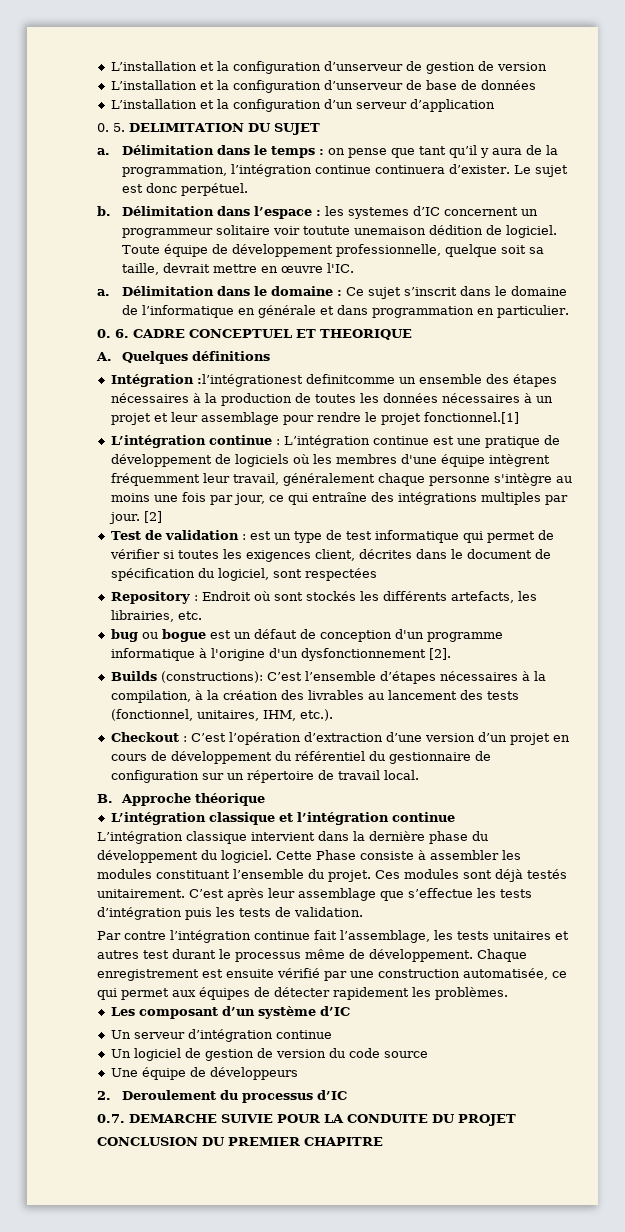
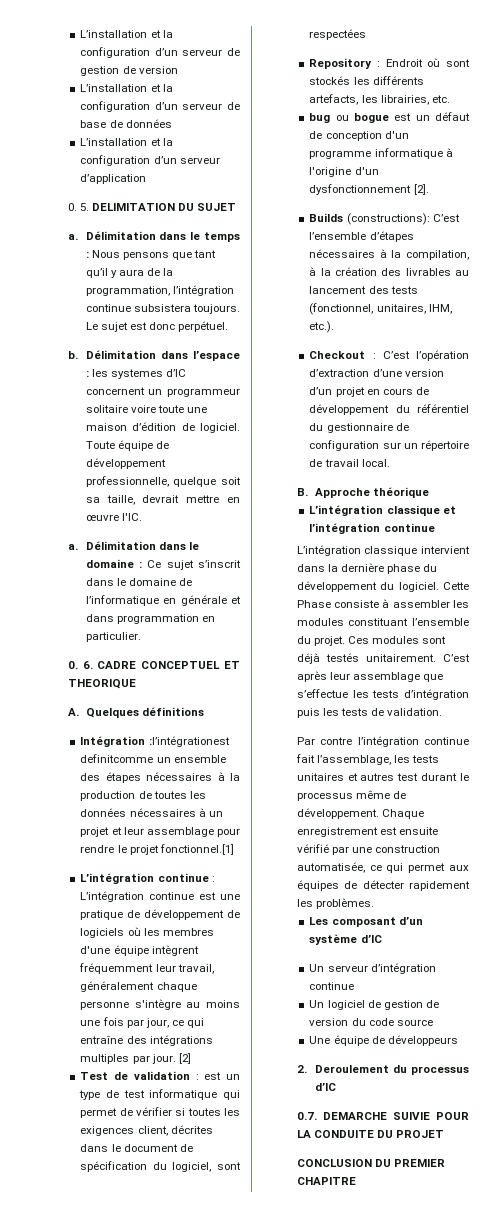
- L’installation et la configuration d’unserveur de gestion de version
+ L’installation et la configuration d’un serveur de gestion de version
- L’installation et la configuration d’unserveur de base de données
+ L’installation et la configuration d’un serveur de base de données
- Délimitation dans le temps : on pense que tant qu’il y aura de la programmation, l’intégration continue continuera d’exister.
+ Délimitation dans le temps : Nous pensons que tant qu’il y aura de la programmation, l’intégration continue subsistera toujours.
- Délimitation dans l’espace : les systemes d’IC concernent un programmeur solitaire voir toutute unemaison dédition de logiciel.
+ Délimitation dans l’espace : les systemes d’IC concernent un programmeur solitaire voire toute une maison d’édition de logiciel.

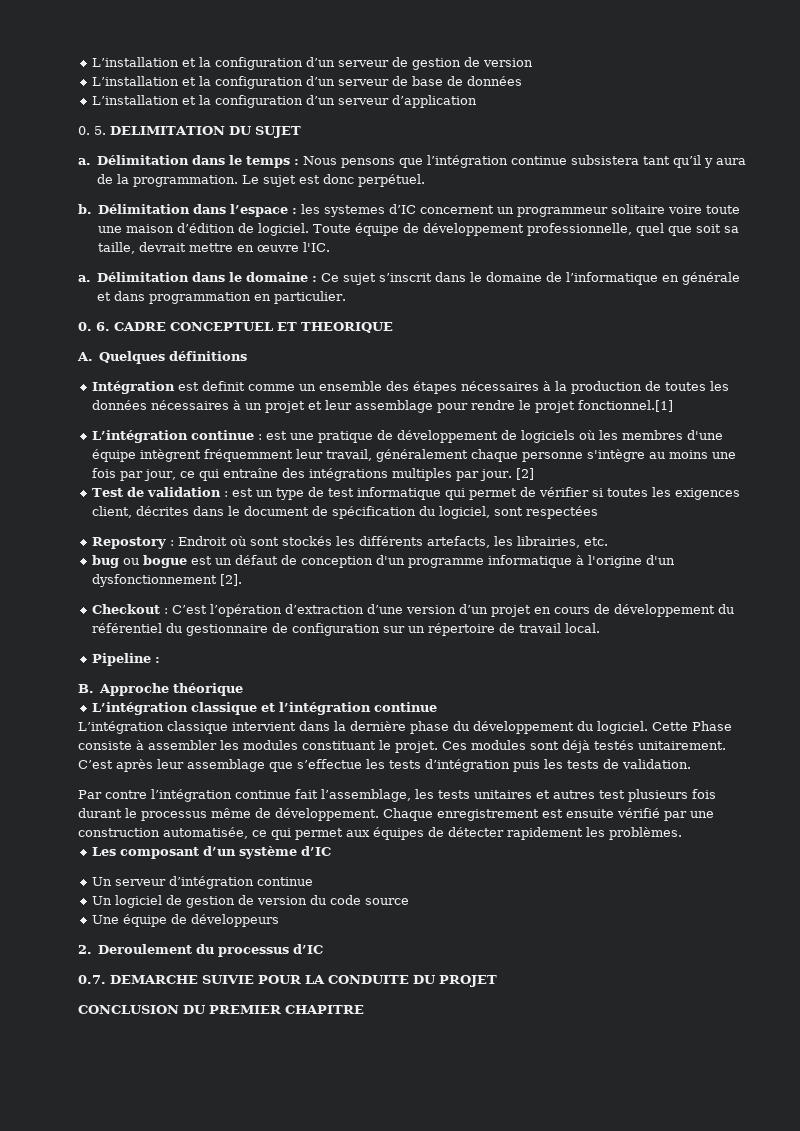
- Délimitation dans le temps : Nous pensons que tant qu’il y aura de la programmation, l’intégration continue subsistera toujours.
+ Délimitation dans le temps : Nous pensons que l’intégration continue subsistera tant qu’il y aura de la programmation.
- Toute équipe de développement professionnelle, quelque soit sa taille, devrait mettre en œuvre l'IC.
+ Toute équipe de développement professionnelle, quel que soit sa taille, devrait mettre en œuvre l'IC.
- Intégration :l’intégrationest definitcomme un ensemble des étapes nécessaires à la production de toutes les données nécessaires à un projet et leur assemblage pour rendre le projet fonctionnel.[1]
+ Intégration est definit comme un ensemble des étapes nécessaires à la production de toutes les données nécessaires à un projet et leur assemblage pour rendre le projet fonctionnel.[1]
- L’intégration continue : L’intégration continue est une pratique de développement de logiciels où les membres d'une équipe intègrent fréquemment leur travail, généralement chaque personne s'intègre au moins une fois par jour, ce qui entraîne des intégrations multiples par jour.
+ L’intégration continue : est une pratique de développement de logiciels où les membres d'une équipe intègrent fréquemment leur travail, généralement chaque personne s'intègre au moins une fois par jour, ce qui entraîne des intégrations multiples par jour.
- Repository : Endroit où sont stockés les différents artefacts, les librairies, etc.
+ Repostory : Endroit où sont stockés les différents artefacts, les librairies, etc.
- Builds (constructions): C’est l’ensemble d’étapes nécessaires à la compilation, à la création des livrables au lancement des tests (fonctionnel, unitaires, IHM, etc.).
+ Pipeline :
- Cette Phase consiste à assembler les modules constituant l’ensemble du projet.
+ Cette Phase consiste à assembler les modules constituant le projet.
- Par contre l’intégration continue fait l’assemblage, les tests unitaires et autres test durant le processus même de développement.
+ Par contre l’intégration continue fait l’assemblage, les tests unitaires et autres test plusieurs fois durant le processus même de développement.

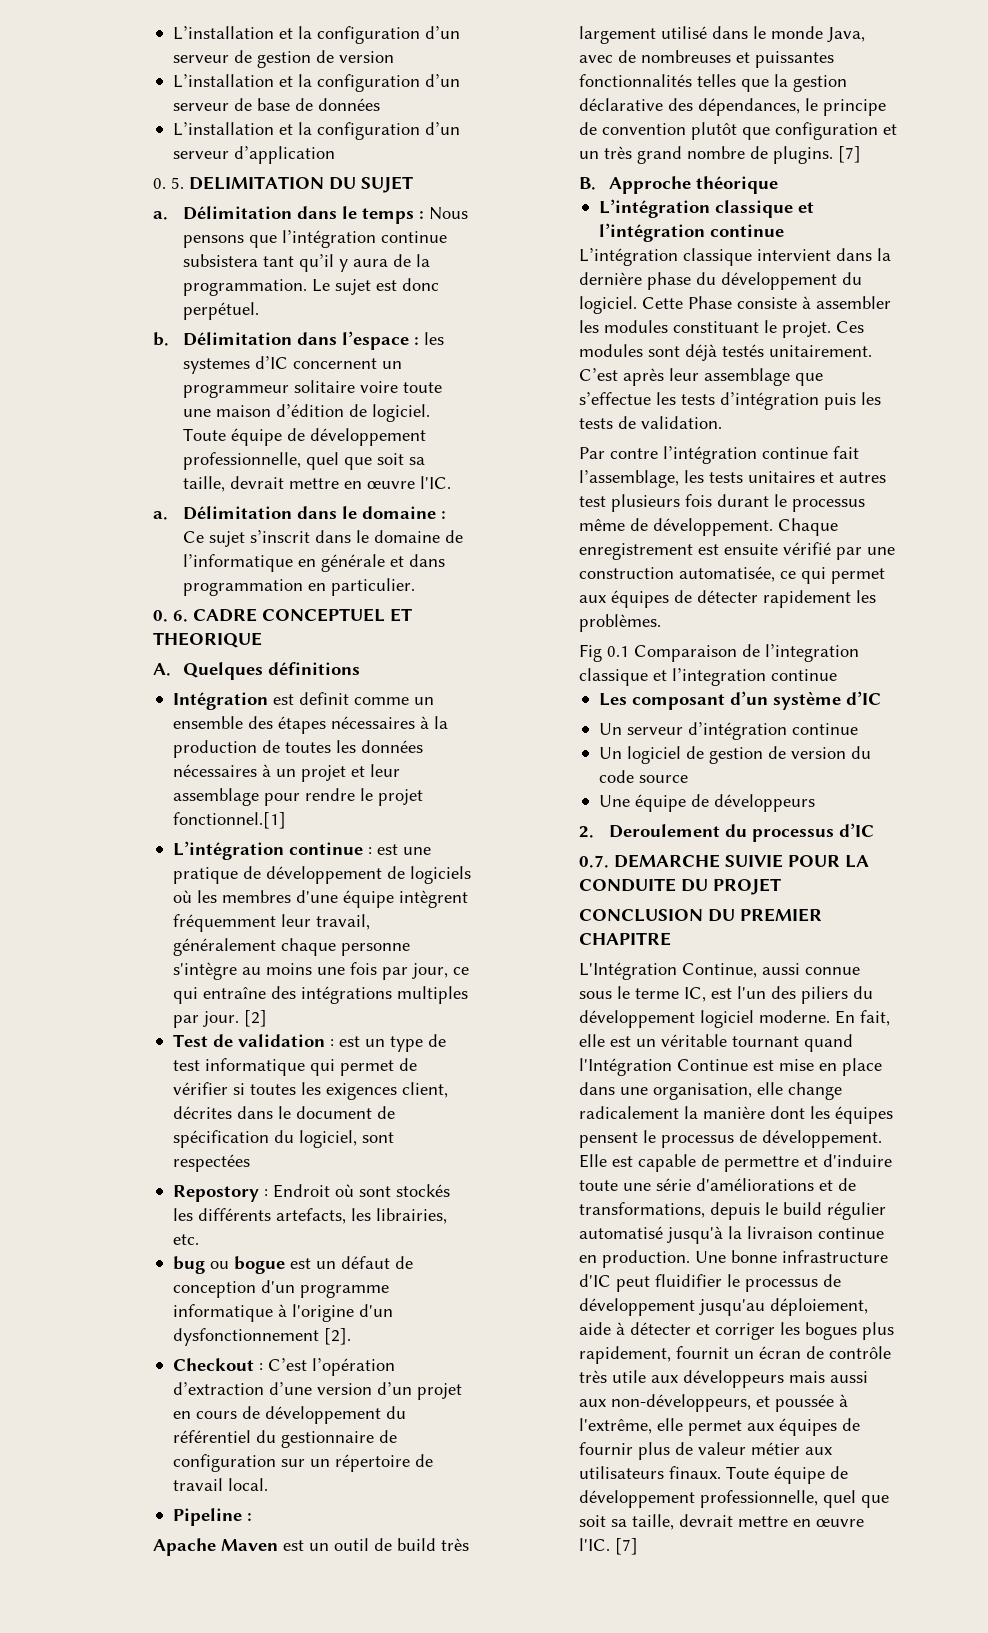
+ Apache Maven est un outil de build très largement utilisé dans le monde Java, avec de nombreuses et puissantes fonctionnalités telles que la gestion déclarative des dépendances, le principe de convention plutôt que configuration et un très grand nombre de plugins. [7]
+ Fig 0.1 Comparaison de l’integration classique et l’integration continue
+ L'Intégration Continue, aussi connue sous le terme IC, est l'un des piliers du développement logiciel moderne. En fait, elle est un véritable tournant quand l'Intégration Continue est mise en place dans une organisation, elle change radicalement la manière dont les équipes pensent le processus de développement. Elle est capable de permettre et d'induire toute une série d'améliorations et de transformations, depuis le build régulier automatisé jusqu'à la livraison continue en production. Une bonne infrastructure d'IC peut fluidifier le processus de développement jusqu'au déploiement, aide à détecter et corriger les bogues plus rapidement, fournit un écran de contrôle très utile aux développeurs mais aussi aux non-développeurs, et poussée à l'extrême, elle permet aux équipes de fournir plus de valeur métier aux utilisateurs finaux. Toute équipe de développement professionnelle, quel que soit sa taille, devrait mettre en œuvre l'IC. [7]

